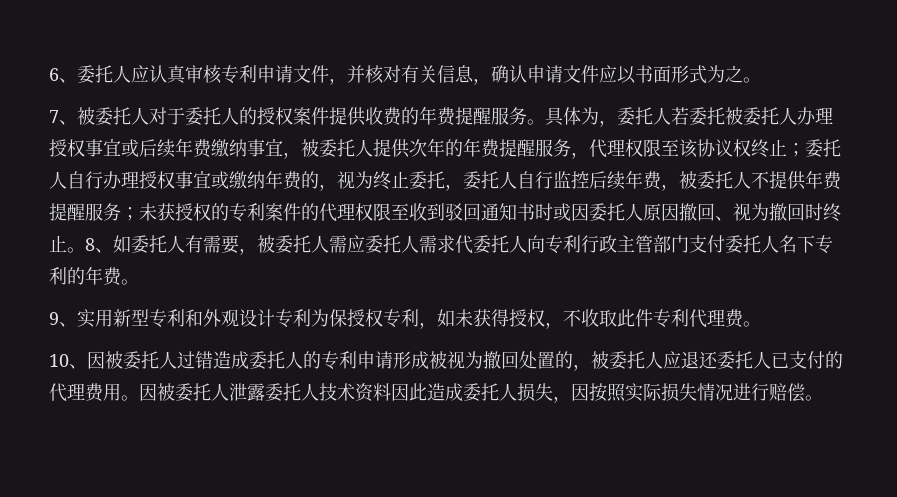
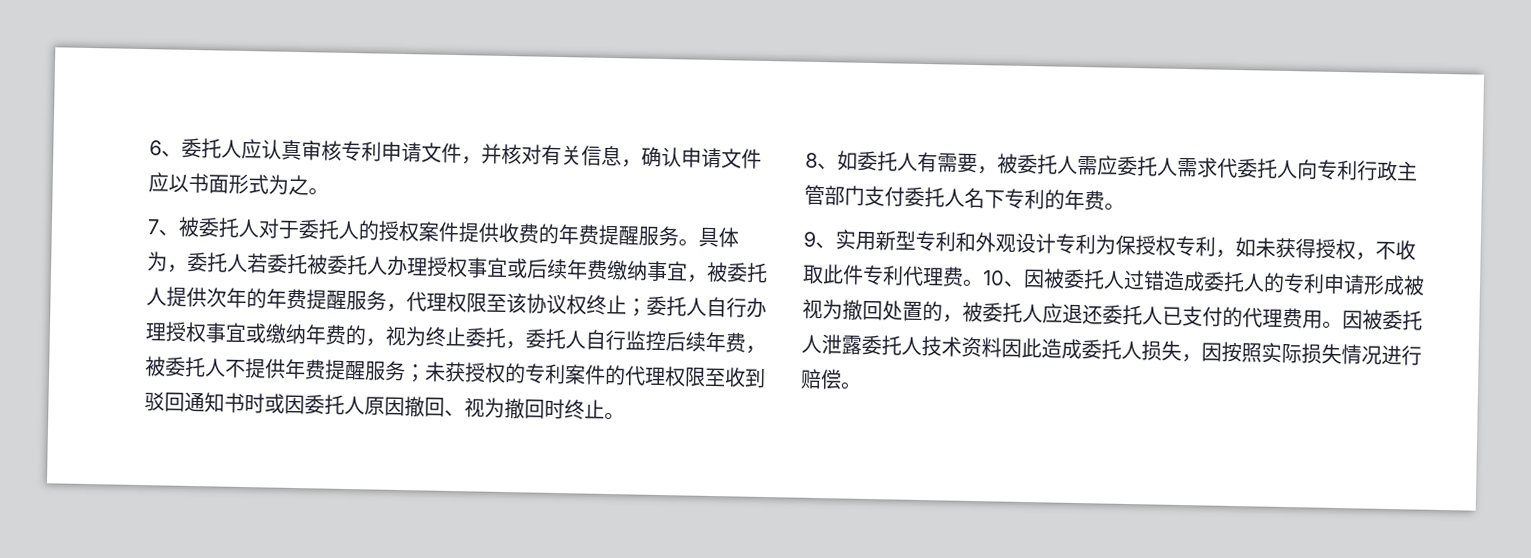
- 未获授权的专利案件的代理权限至收到驳回通知书时或因委托人原因撤回、视为撤回时终止。8、如委托人有需要，被委托人需应委托人需求代委托人向专利行政主管部门支付委托人名下专利的年费。
+ 未获授权的专利案件的代理权限至收到驳回通知书时或因委托人原因撤回、视为撤回时终止。
+ 8、如委托人有需要，被委托人需应委托人需求代委托人向专利行政主管部门支付委托人名下专利的年费。
- 9、实用新型专利和外观设计专利为保授权专利，如未获得授权，不收取此件专利代理费。
- 10、因被委托人过错造成委托人的专利申请形成被视为撤回处置的，被委托人应退还委托人已支付的代理费用。
+ 9、实用新型专利和外观设计专利为保授权专利，如未获得授权，不收取此件专利代理费。10、因被委托人过错造成委托人的专利申请形成被视为撤回处置的，被委托人应退还委托人已支付的代理费用。

